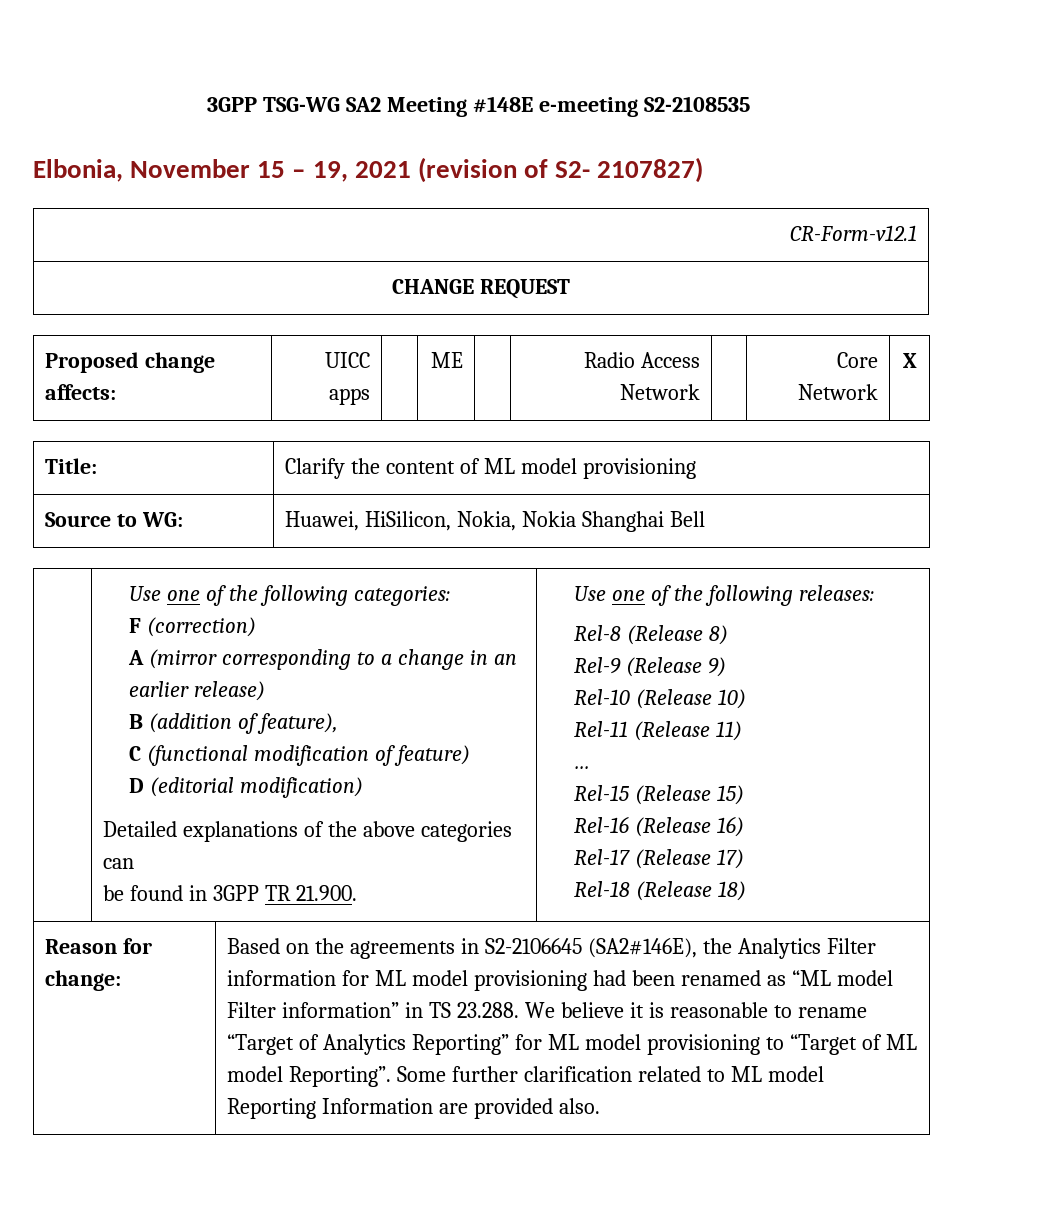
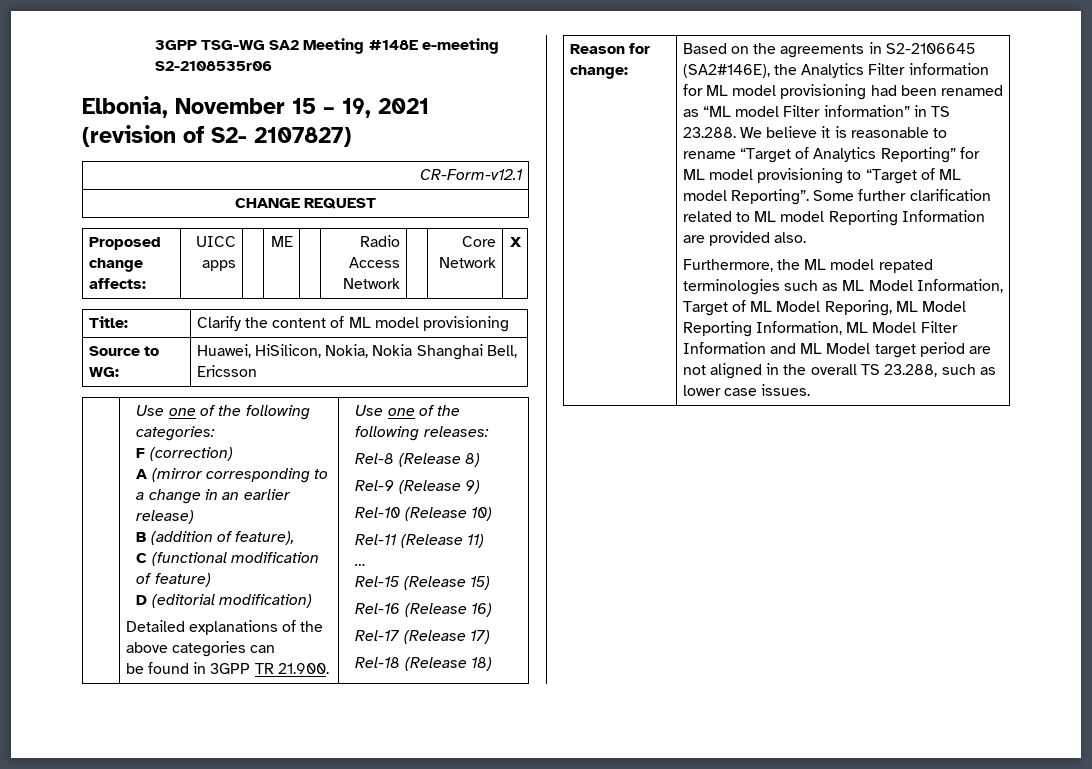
- 3GPP TSG-WG SA2 Meeting #148E e-meeting S2-2108535
+ 3GPP TSG-WG SA2 Meeting #148E e-meeting S2-2108535r06
- Source to WG: | Huawei, HiSilicon, Nokia, Nokia Shanghai Bell
+ Source to WG: | Huawei, HiSilicon, Nokia, Nokia Shanghai Bell, Ericsson
+ Furthermore, the ML model repated terminologies such as ML Model Information, Target of ML Model Reporing, ML Model Reporting Information, ML Model Filter Information and ML Model target period are not aligned in the overall TS 23.288, such as lower case issues.

